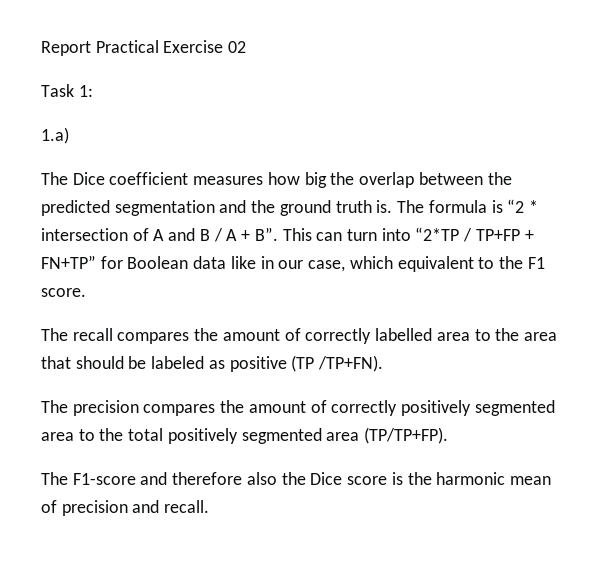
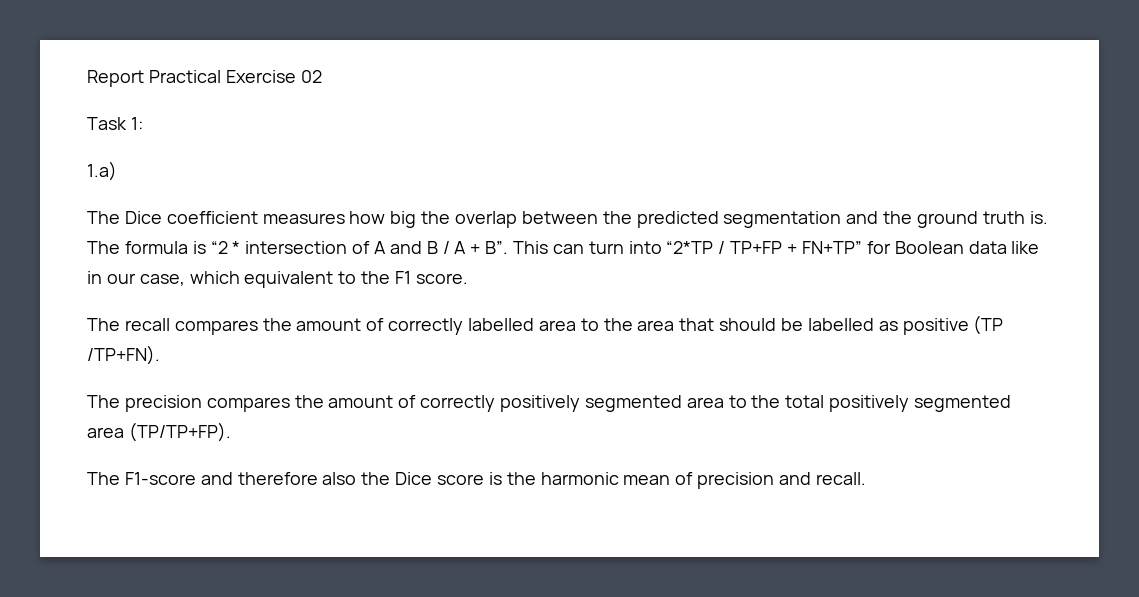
- The recall compares the amount of correctly labelled area to the area that should be labeled as positive (TP /TP+FN).
+ The recall compares the amount of correctly labelled area to the area that should be labelled as positive (TP /TP+FN).

